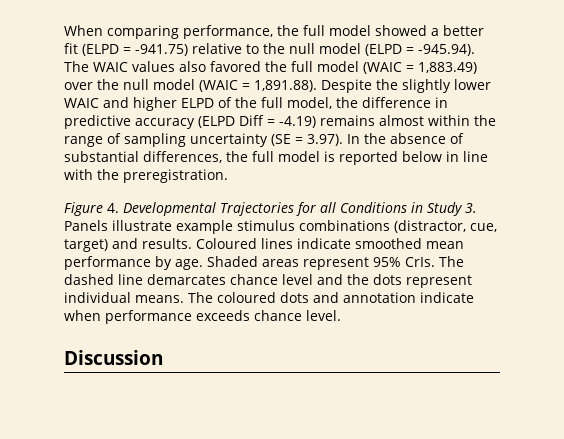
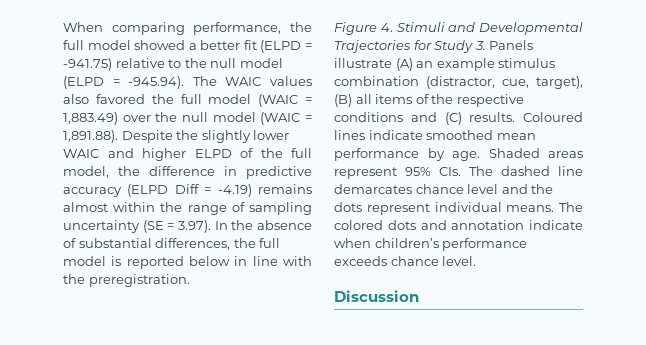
- Figure 4. Developmental Trajectories for all Conditions in Study 3. Panels illustrate example stimulus combinations (distractor, cue, target) and results.
+ Figure 4. Stimuli and Developmental Trajectories for Study 3. Panels illustrate (A) an example stimulus combination (distractor, cue, target), (B) all items of the respective conditions and (C) results.
- Shaded areas represent 95% CrIs. The dashed line demarcates chance level and the dots represent individual means.
+ Shaded areas represent 95% CIs. The dashed line demarcates chance level and the dots represent individual means.
- The coloured dots and annotation indicate when performance exceeds chance level.
+ The colored dots and annotation indicate when children’s performance exceeds chance level.

